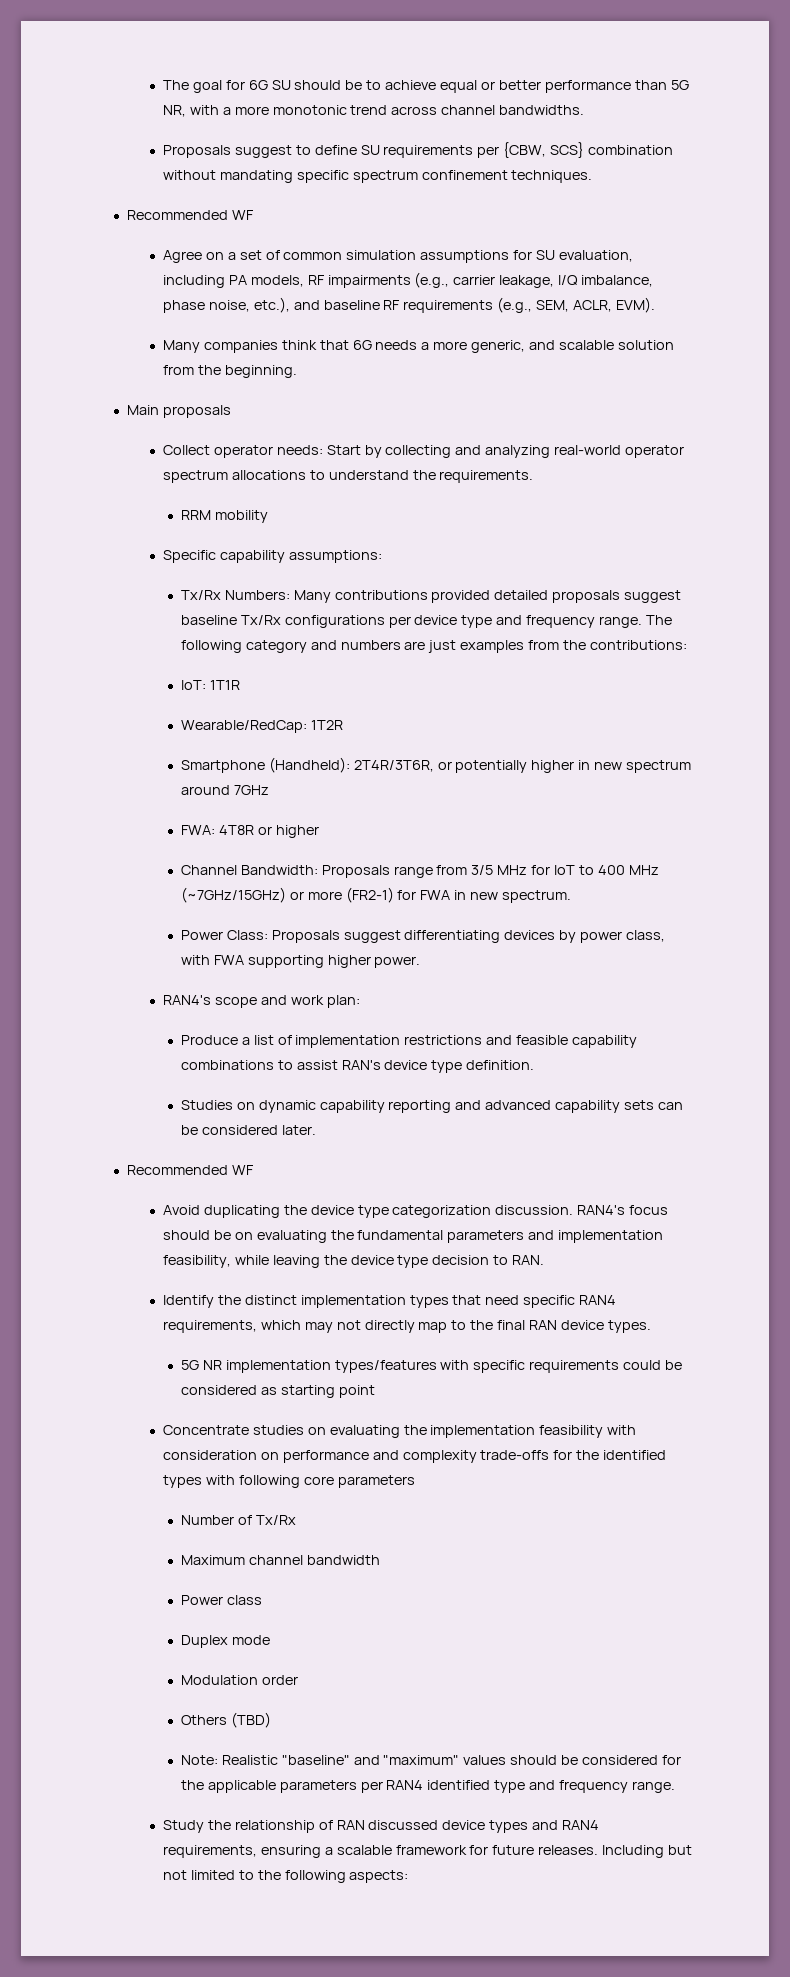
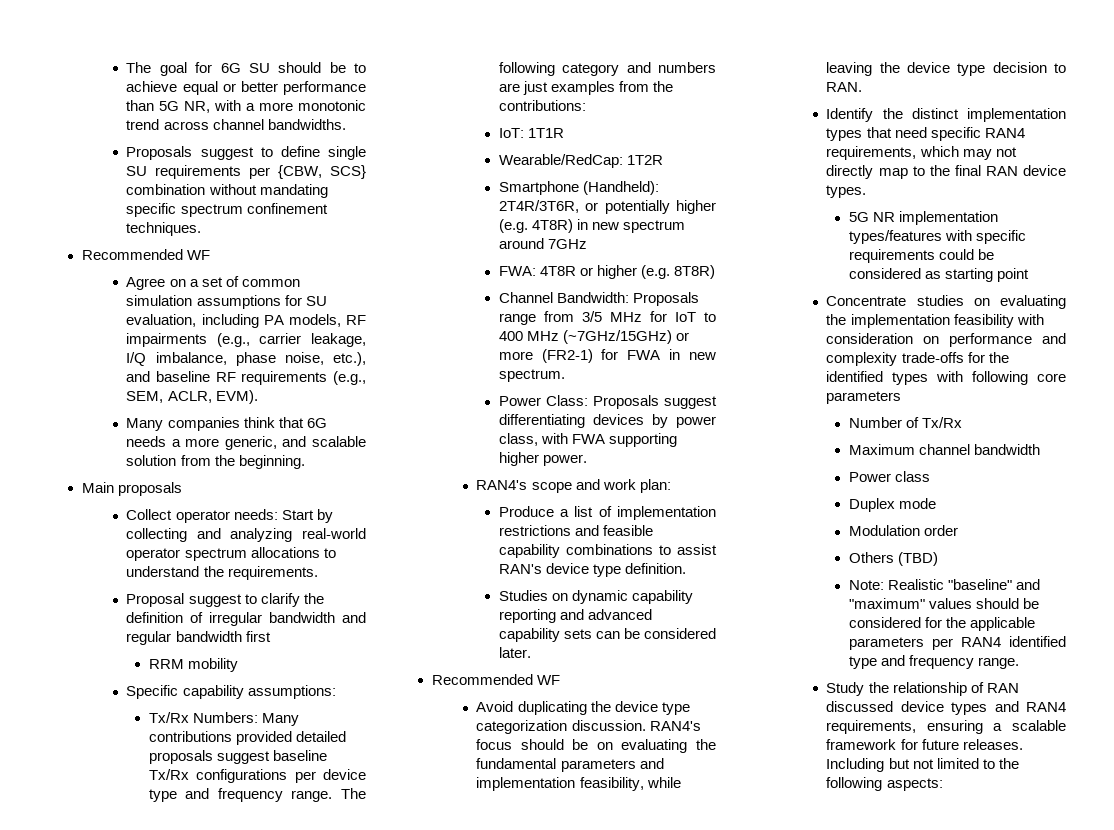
- Proposals suggest to define SU requirements per {CBW, SCS} combination without mandating specific spectrum confinement techniques.
+ Proposals suggest to define single SU requirements per {CBW, SCS} combination without mandating specific spectrum confinement techniques.
+ Proposal suggest to clarify the definition of irregular bandwidth and regular bandwidth first
- Smartphone (Handheld): 2T4R/3T6R, or potentially higher in new spectrum around 7GHz
+ Smartphone (Handheld): 2T4R/3T6R, or potentially higher (e.g. 4T8R) in new spectrum around 7GHz
- FWA: 4T8R or higher
+ FWA: 4T8R or higher (e.g. 8T8R)

